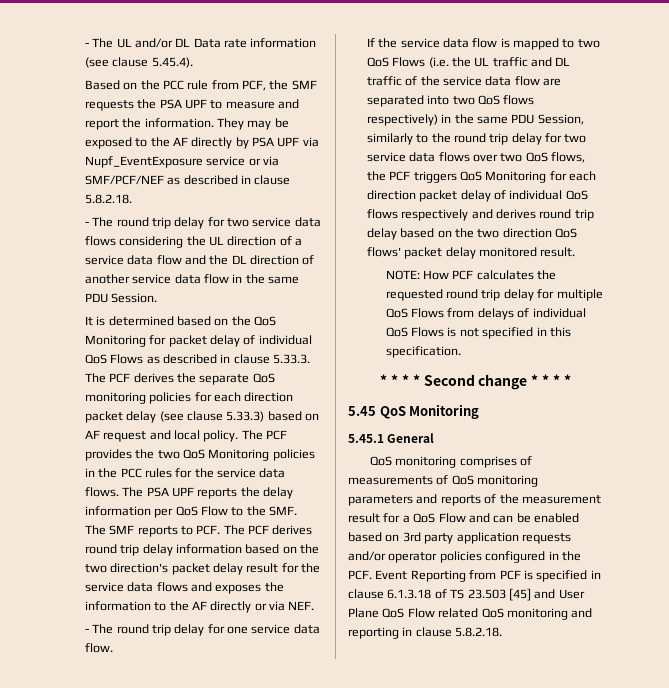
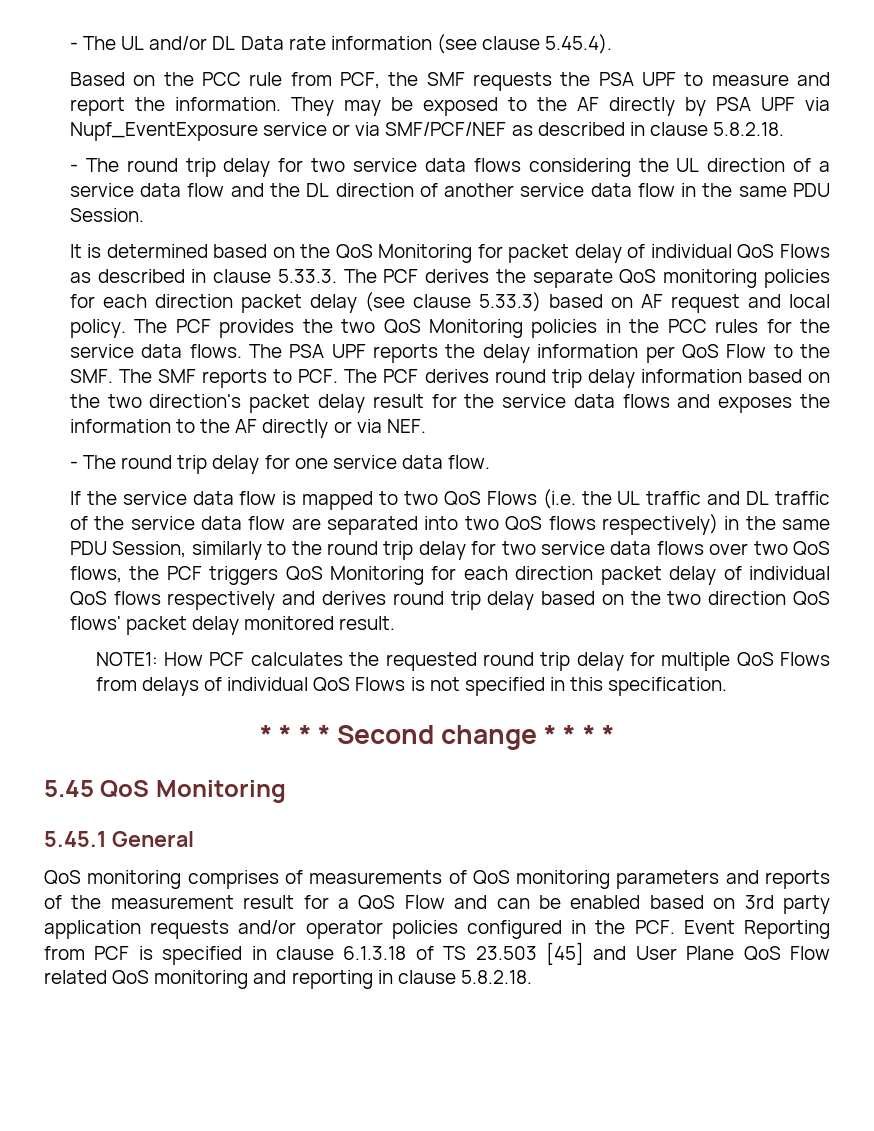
- NOTE: How PCF calculates the requested round trip delay for multiple QoS Flows from delays of individual QoS Flows is not specified in this specification.
+ NOTE1: How PCF calculates the requested round trip delay for multiple QoS Flows from delays of individual QoS Flows is not specified in this specification.

